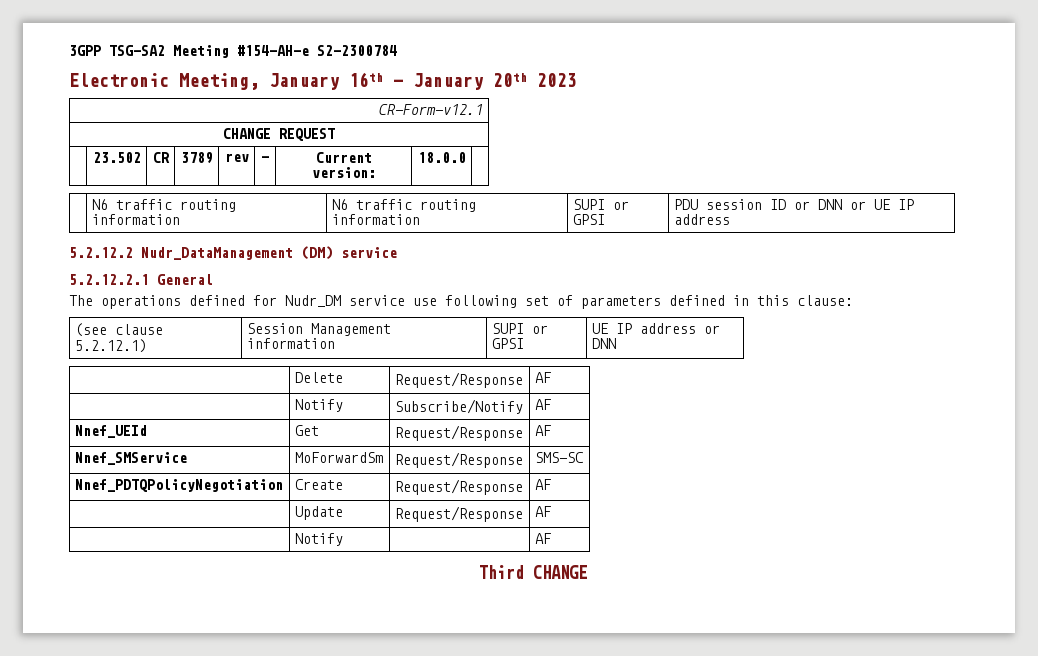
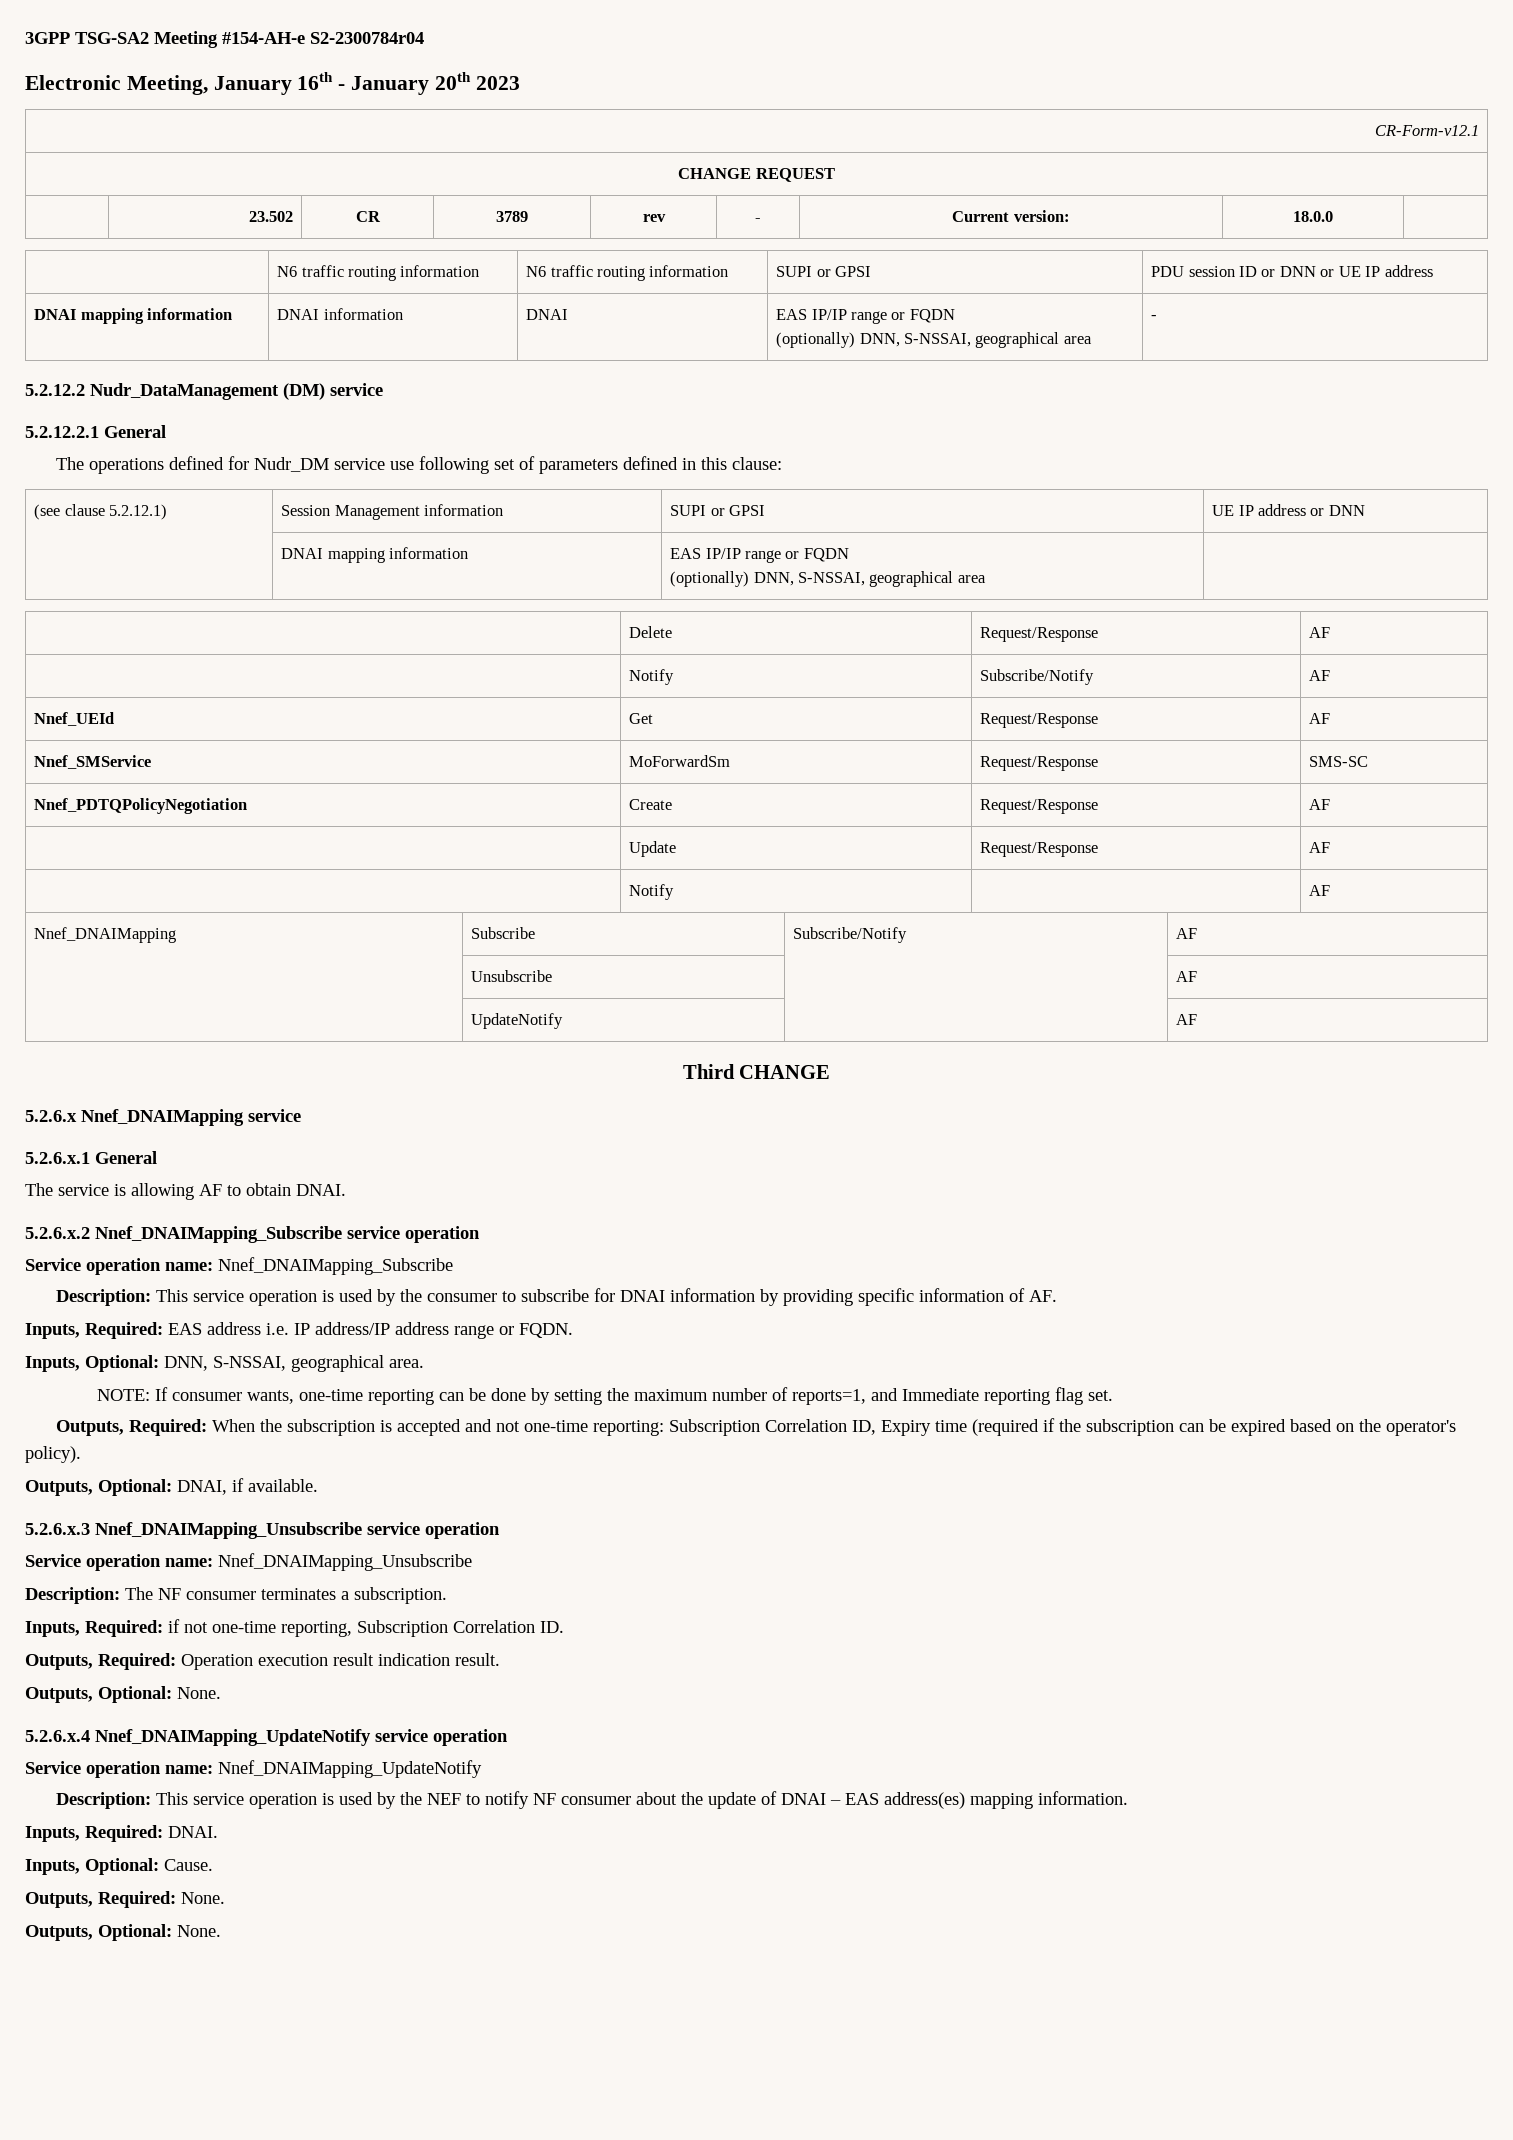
- 3GPP TSG-SA2 Meeting #154-AH-e S2-2300784
+ 3GPP TSG-SA2 Meeting #154-AH-e S2-2300784r04
+ DNAI mapping information | DNAI information | DNAI | EAS IP/IP range or FQDN
+ (optionally) DNN, S-NSSAI, geographical area | -
+ | DNAI mapping information | EAS IP/IP range or FQDN
+ (optionally) DNN, S-NSSAI, geographical area |
+ Nnef_DNAIMapping | Subscribe | Subscribe/Notify | AF
+ | Unsubscribe | | AF
+ | UpdateNotify | | AF
  Third CHANGE
+ 5.2.6.x Nnef_DNAIMapping service
+ 5.2.6.x.1 General
+ The service is allowing AF to obtain DNAI.
+ 5.2.6.x.2 Nnef_DNAIMapping_Subscribe service operation
+ Service operation name: Nnef_DNAIMapping_Subscribe
+ Description: This service operation is used by the consumer to subscribe for DNAI information by providing specific information of AF.
+ Inputs, Required: EAS address i.e. IP address/IP address range or FQDN.
+ Inputs, Optional: DNN, S-NSSAI, geographical area.
+ NOTE: If consumer wants, one-time reporting can be done by setting the maximum number of reports=1, and Immediate reporting flag set.
+ Outputs, Required: When the subscription is accepted and not one-time reporting: Subscription Correlation ID, Expiry time (required if the subscription can be expired based on the operator's policy).
+ Outputs, Optional: DNAI, if available.
+ 5.2.6.x.3 Nnef_DNAIMapping_Unsubscribe service operation
+ Service operation name: Nnef_DNAIMapping_Unsubscribe
+ Description: The NF consumer terminates a subscription.
+ Inputs, Required: if not one-time reporting, Subscription Correlation ID.
+ Outputs, Required: Operation execution result indication result.
+ Outputs, Optional: None.
+ 5.2.6.x.4 Nnef_DNAIMapping_UpdateNotify service operation
+ Service operation name: Nnef_DNAIMapping_UpdateNotify
+ Description: This service operation is used by the NEF to notify NF consumer about the update of DNAI – EAS address(es) mapping information.
+ Inputs, Required: DNAI.
+ Inputs, Optional: Cause.
+ Outputs, Required: None.
+ Outputs, Optional: None.

